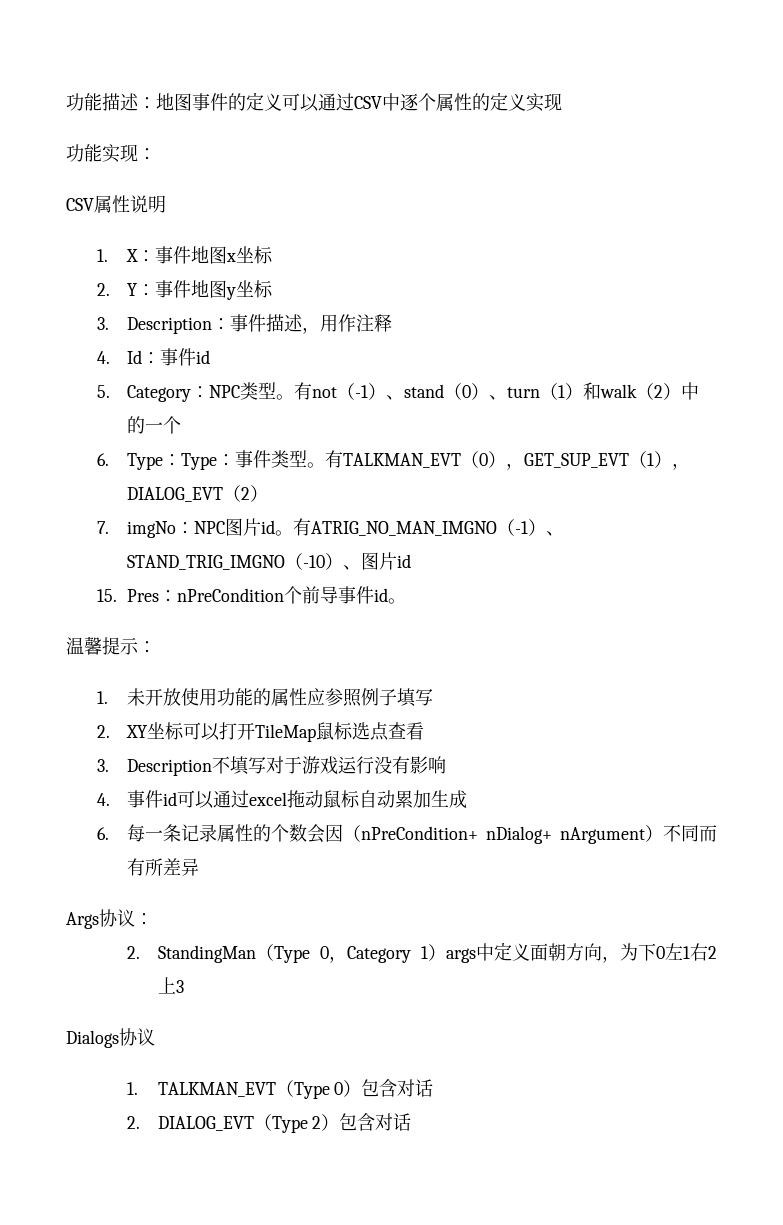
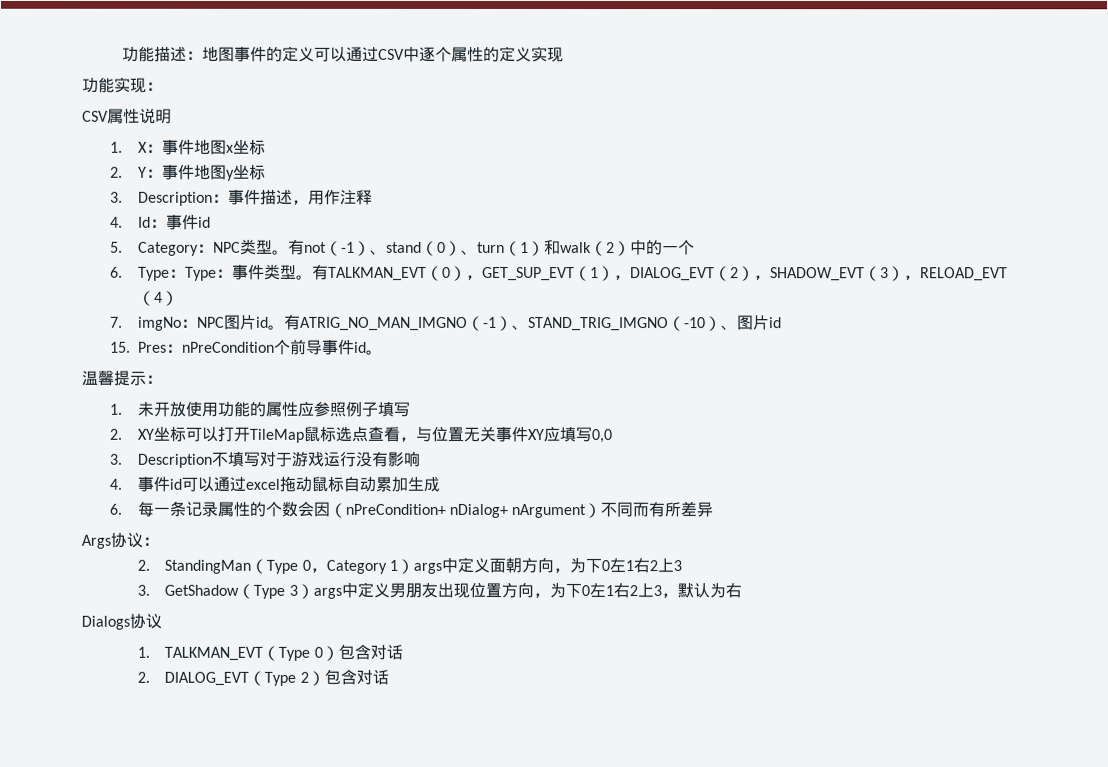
- 有TALKMAN_EVT（0），GET_SUP_EVT（1），DIALOG_EVT（2）
+ 有TALKMAN_EVT（0），GET_SUP_EVT（1），DIALOG_EVT（2），SHADOW_EVT（3），RELOAD_EVT（4）
- 2. XY坐标可以打开TileMap鼠标选点查看
+ 2. XY坐标可以打开TileMap鼠标选点查看，与位置无关事件XY应填写0,0
+ 3. GetShadow（Type 3）args中定义男朋友出现位置方向，为下0左1右2上3，默认为右

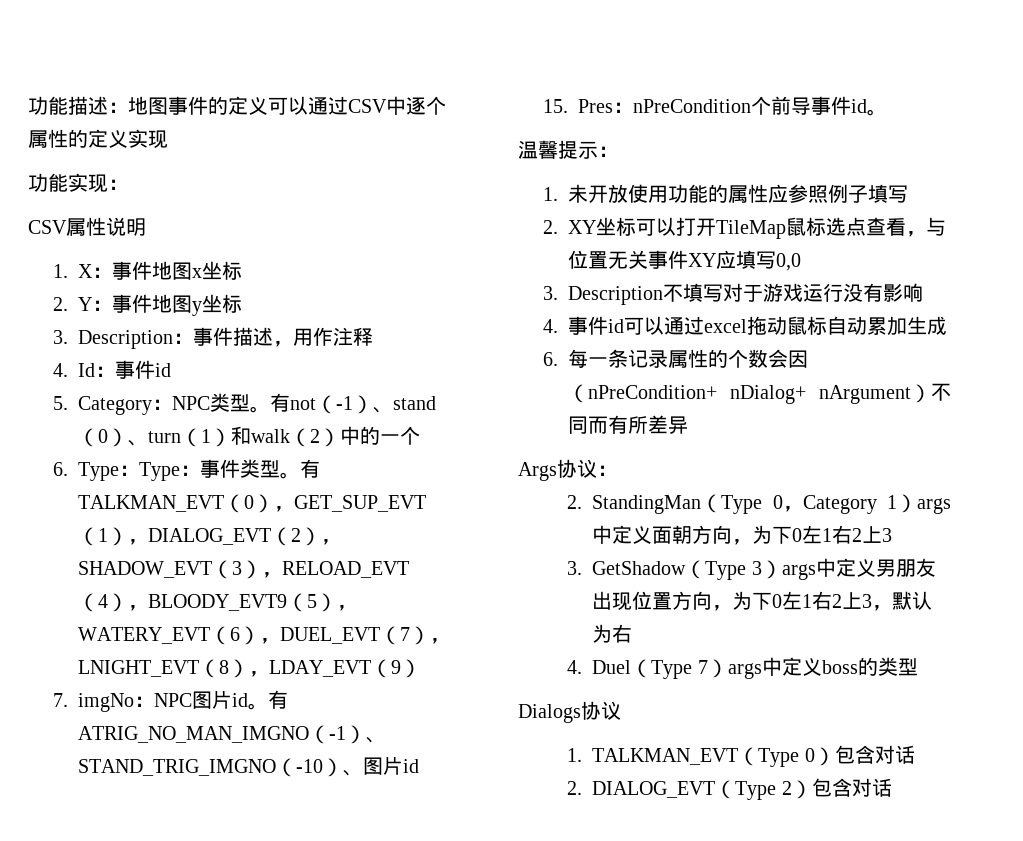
- 有TALKMAN_EVT（0），GET_SUP_EVT（1），DIALOG_EVT（2），SHADOW_EVT（3），RELOAD_EVT（4）
+ 有TALKMAN_EVT（0），GET_SUP_EVT（1），DIALOG_EVT（2），SHADOW_EVT（3），RELOAD_EVT（4），BLOODY_EVT9（5），WATERY_EVT（6），DUEL_EVT（7），LNIGHT_EVT（8），LDAY_EVT（9）
+ 4. Duel（Type 7）args中定义boss的类型

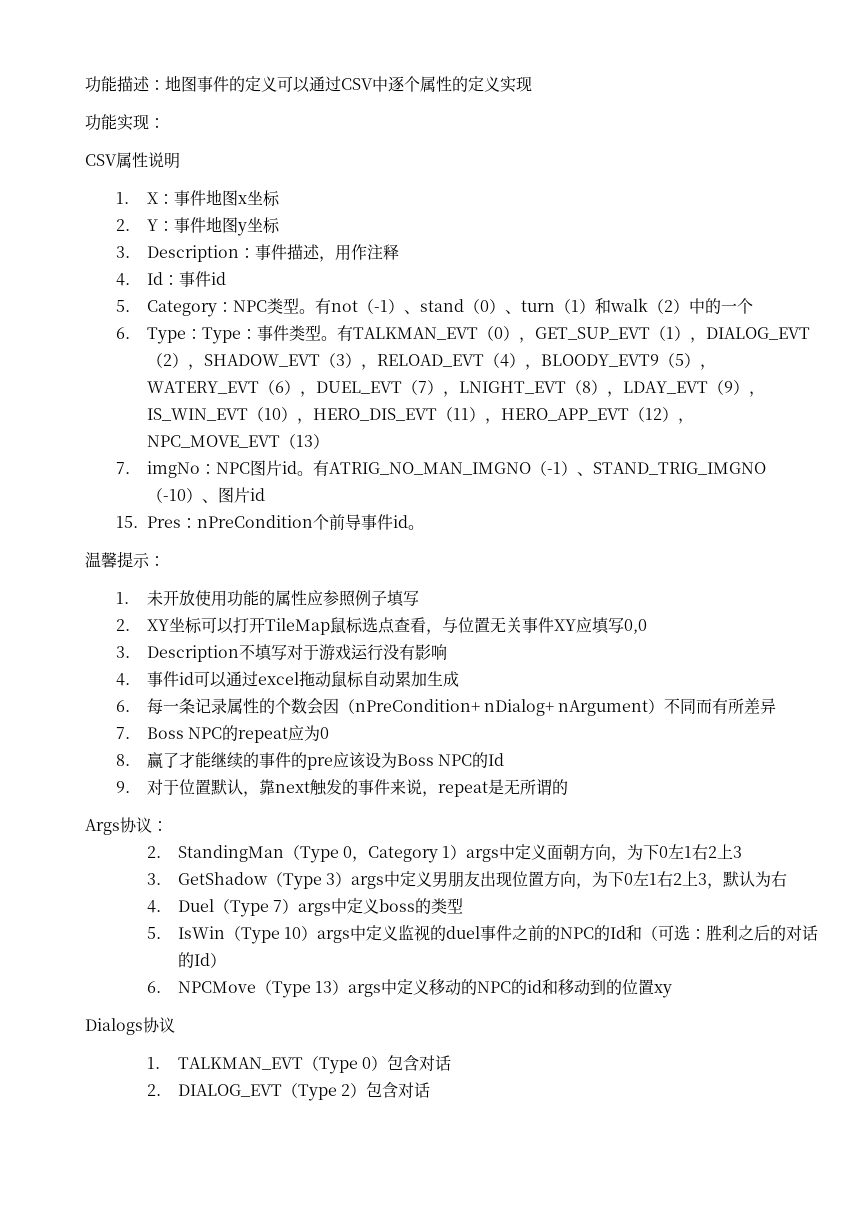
- 有TALKMAN_EVT（0），GET_SUP_EVT（1），DIALOG_EVT（2），SHADOW_EVT（3），RELOAD_EVT（4），BLOODY_EVT9（5），WATERY_EVT（6），DUEL_EVT（7），LNIGHT_EVT（8），LDAY_EVT（9）
+ 有TALKMAN_EVT（0），GET_SUP_EVT（1），DIALOG_EVT（2），SHADOW_EVT（3），RELOAD_EVT（4），BLOODY_EVT9（5），WATERY_EVT（6），DUEL_EVT（7），LNIGHT_EVT（8），LDAY_EVT（9），IS_WIN_EVT（10），HERO_DIS_EVT（11），HERO_APP_EVT（12），NPC_MOVE_EVT（13）
+ 7. Boss NPC的repeat应为0
+ 8.赢了才能继续的事件的pre应该设为Boss NPC的Id
+ 9.对于位置默认，靠next触发的事件来说，repeat是无所谓的
+ 5. IsWin（Type 10）args中定义监视的duel事件之前的NPC的Id和（可选：胜利之后的对话的Id）
+ 6. NPCMove（Type 13）args中定义移动的NPC的id和移动到的位置xy

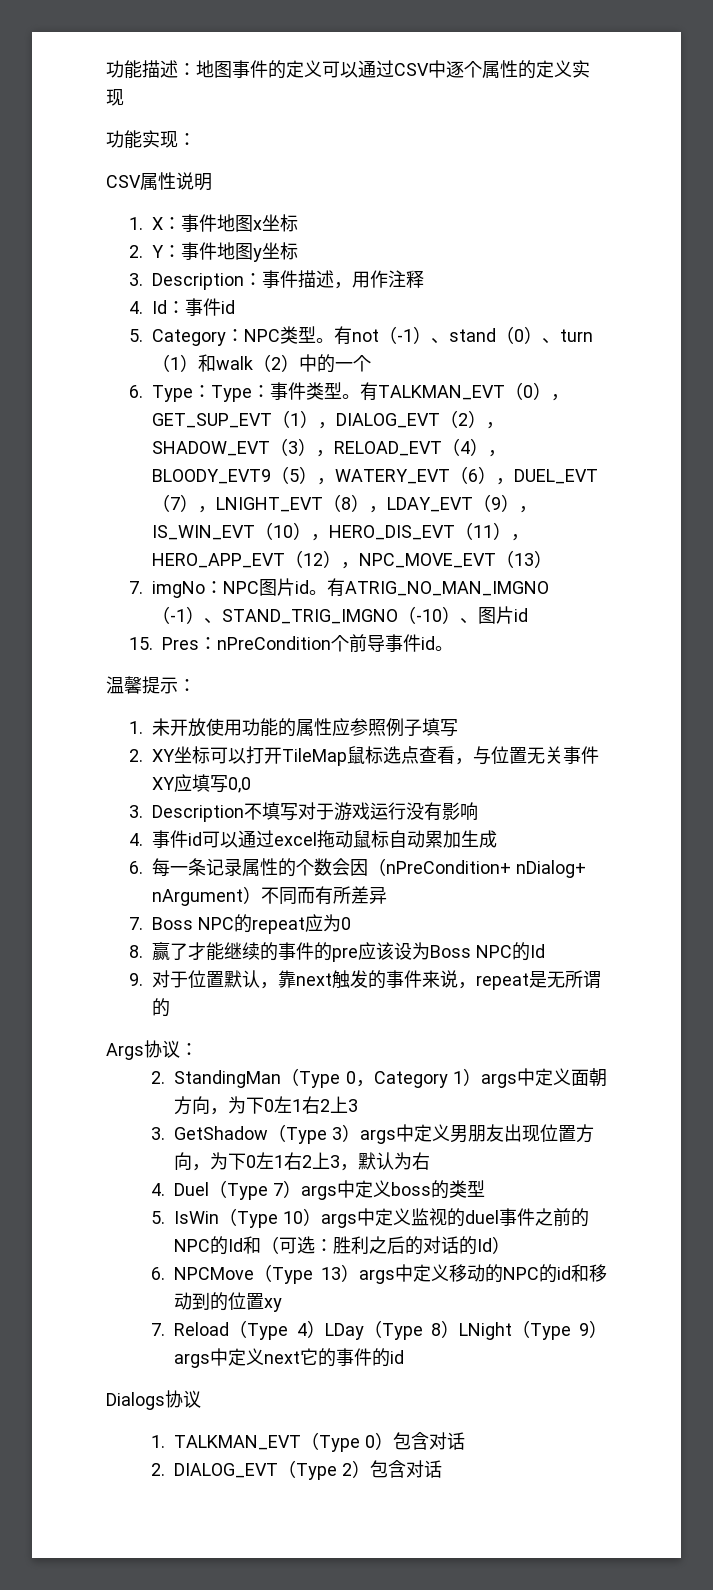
+ 7. Reload（Type 4）LDay（Type 8）LNight（Type 9）args中定义next它的事件的id

